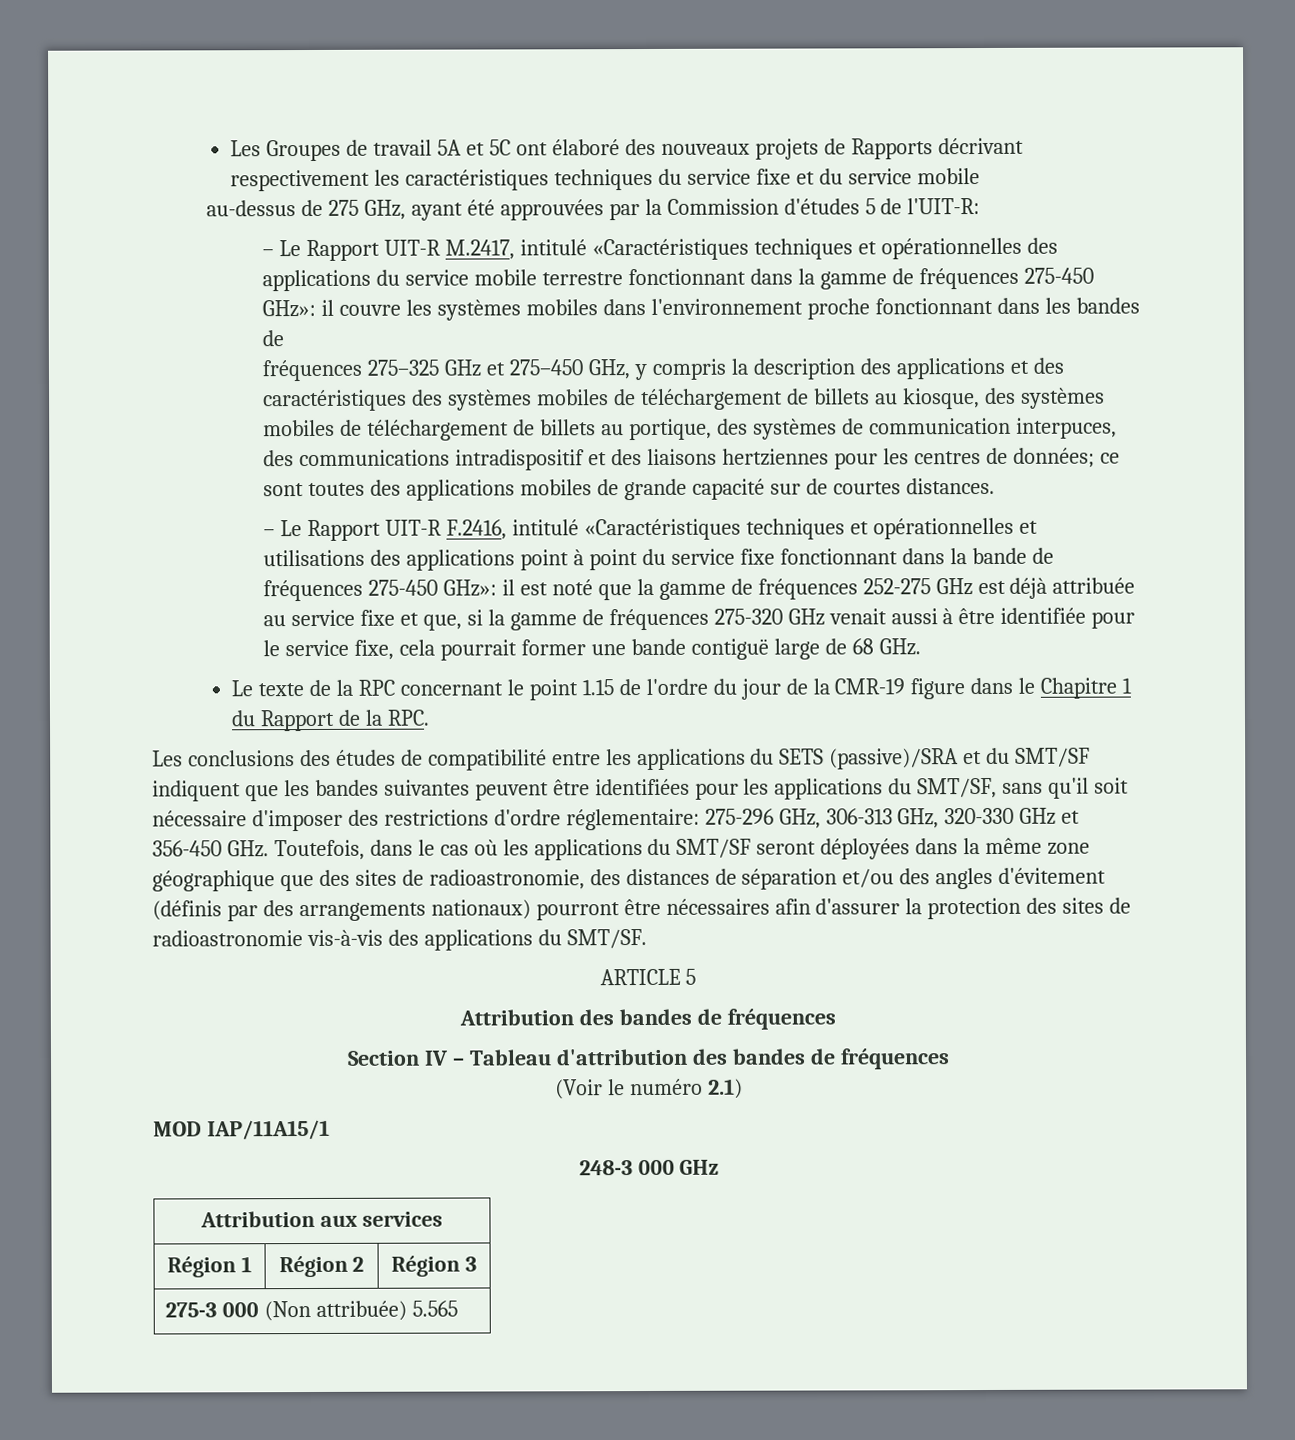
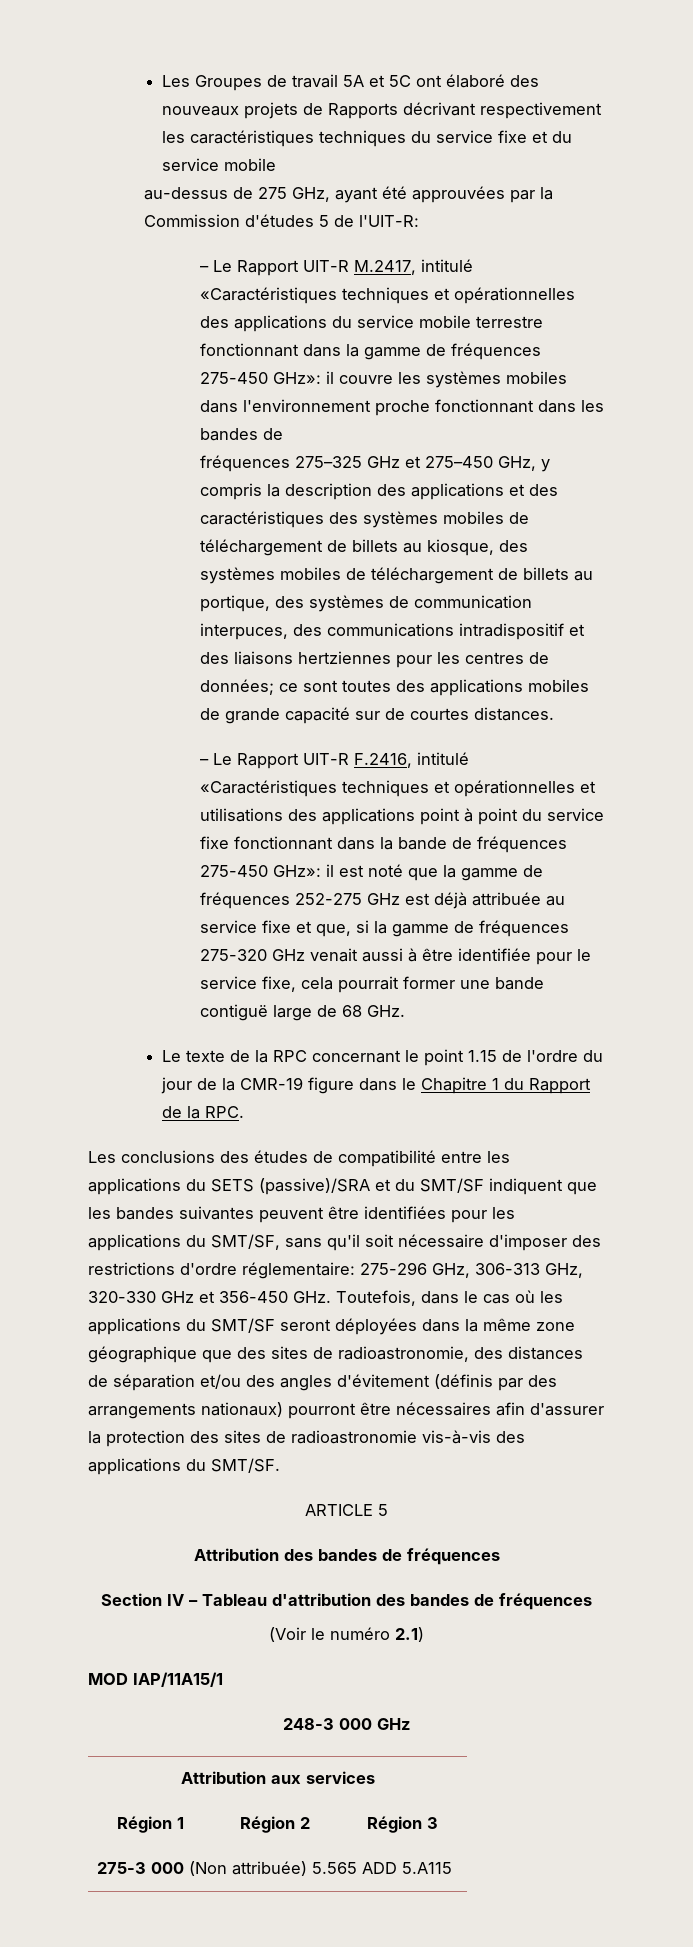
- 275-3 000 (Non attribuée) 5.565
+ 275-3 000 (Non attribuée) 5.565 ADD 5.A115

